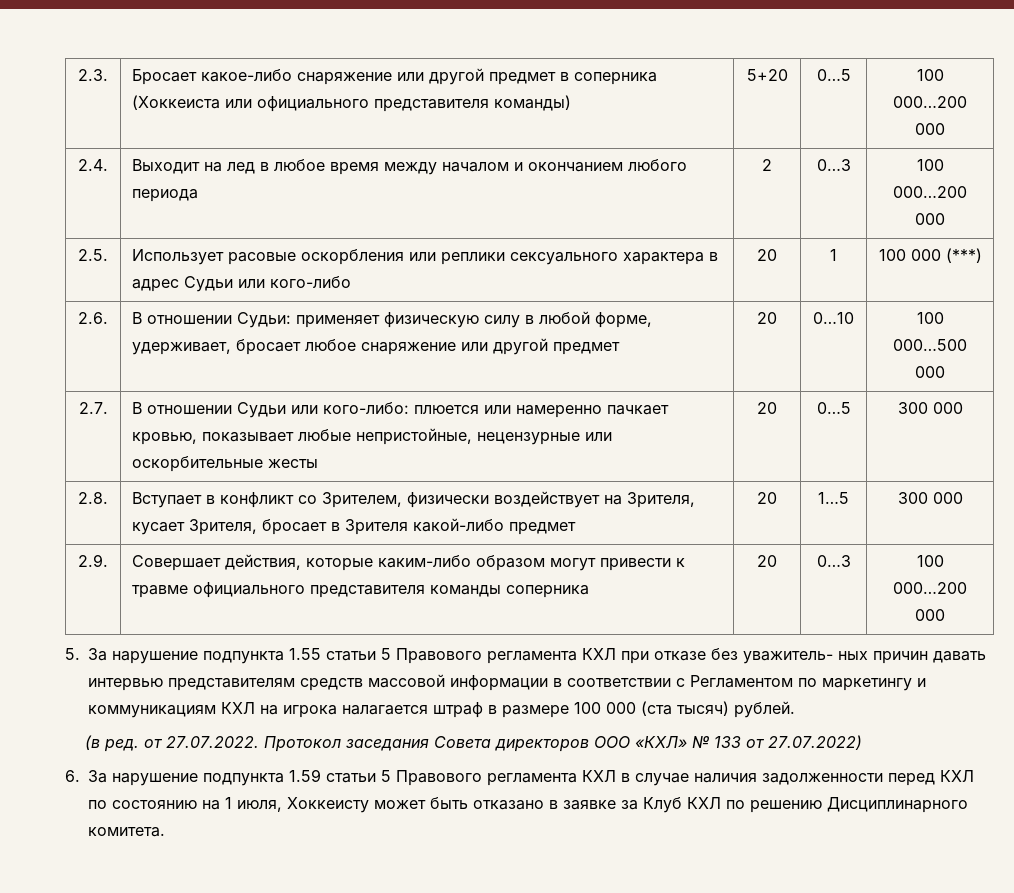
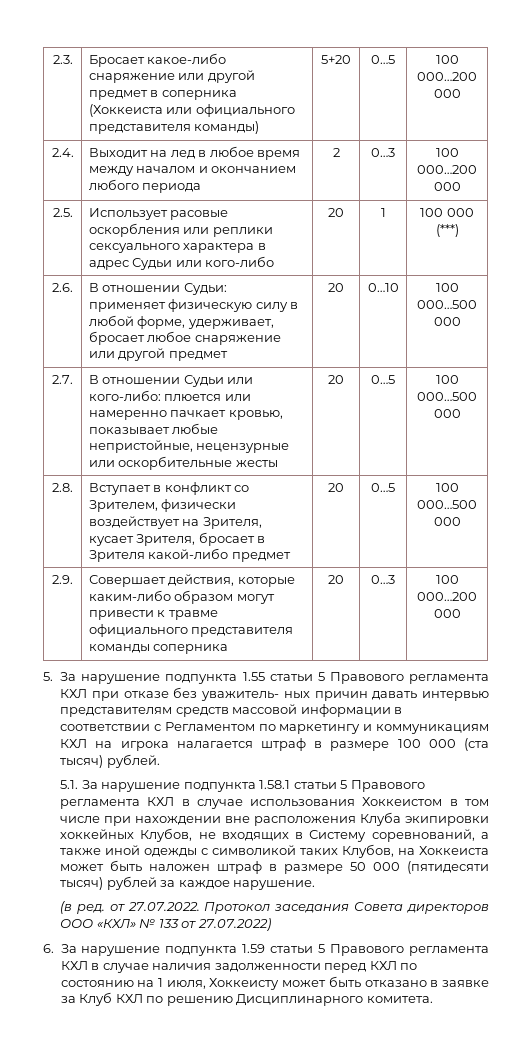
- 2.7. | В отношении Судьи или кого-либо: плюется или намеренно пачкает кровью, показывает любые непристойные, нецензурные или оскорбительные жесты | 20 | 0…5 | 300 000
+ 2.7. | В отношении Судьи или кого-либо: плюется или намеренно пачкает кровью, показывает любые непристойные, нецензурные или оскорбительные жесты | 20 | 0…5 | 100 000…500 000
- 2.8. | Вступает в конфликт со Зрителем, физически воздействует на Зрителя, кусает Зрителя, бросает в Зрителя какой-либо предмет | 20 | 1…5 | 300 000
+ 2.8. | Вступает в конфликт со Зрителем, физически воздействует на Зрителя, кусает Зрителя, бросает в Зрителя какой-либо предмет | 20 | 0…5 | 100 000…500 000
+ 5.1. За нарушение подпункта 1.58.1 статьи 5 Правового регламента КХЛ в случае использования Хоккеистом в том числе при нахождении вне расположения Клуба экипировки хоккейных Клубов, не входящих в Систему соревнований, а также иной одежды с символикой таких Клубов, на Хоккеиста может быть наложен штраф в размере 50 000 (пятидесяти тысяч) рублей за каждое нарушение.

